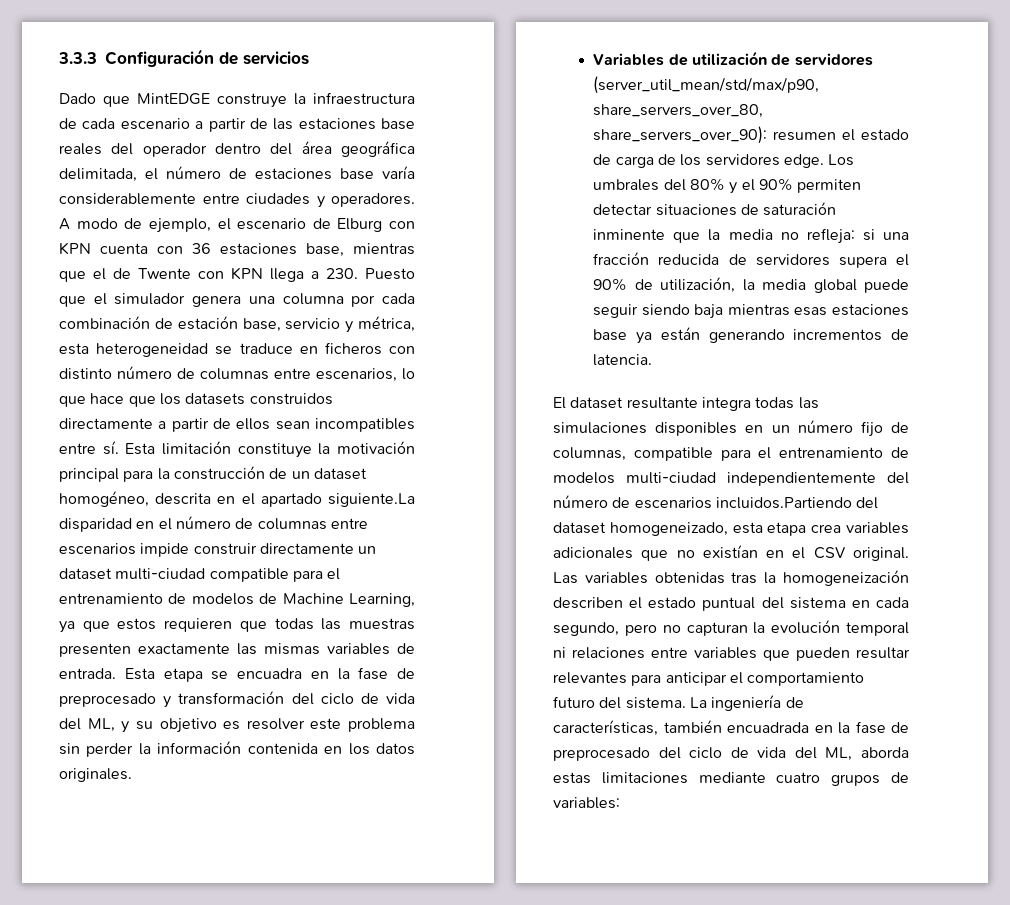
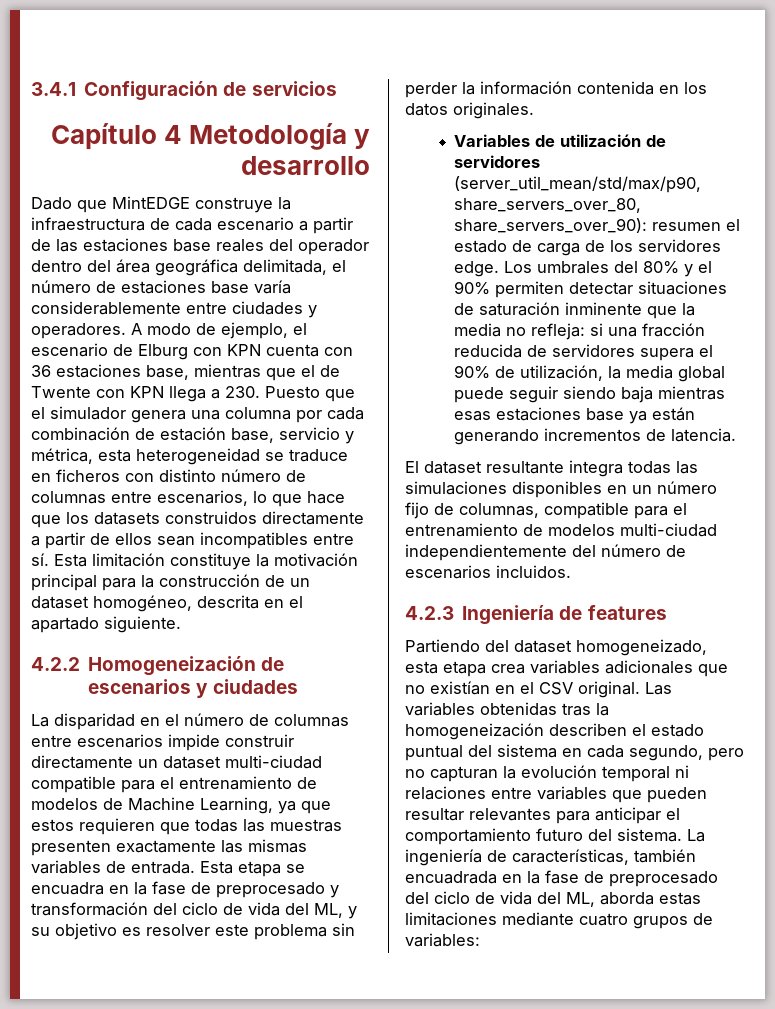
- 3.3.3 Configuración de servicios
+ 3.4.1 Configuración de servicios
+ Capítulo 4 Metodología y desarrollo
- Esta limitación constituye la motivación principal para la construcción de un dataset homogéneo, descrita en el apartado siguiente.La disparidad en el número de columnas entre escenarios impide construir directamente un dataset multi-ciudad compatible para el entrenamiento de modelos de Machine Learning, ya que estos requieren que todas las muestras presenten exactamente las mismas variables de entrada.
+ Esta limitación constituye la motivación principal para la construcción de un dataset homogéneo, descrita en el apartado siguiente.
+ 4.2.2 Homogeneización de escenarios y ciudades
+ La disparidad en el número de columnas entre escenarios impide construir directamente un dataset multi-ciudad compatible para el entrenamiento de modelos de Machine Learning, ya que estos requieren que todas las muestras presenten exactamente las mismas variables de entrada.
- El dataset resultante integra todas las simulaciones disponibles en un número fijo de columnas, compatible para el entrenamiento de modelos multi-ciudad independientemente del número de escenarios incluidos.Partiendo del dataset homogeneizado, esta etapa crea variables adicionales que no existían en el CSV original.
+ El dataset resultante integra todas las simulaciones disponibles en un número fijo de columnas, compatible para el entrenamiento de modelos multi-ciudad independientemente del número de escenarios incluidos.
+ 4.2.3 Ingeniería de features
+ Partiendo del dataset homogeneizado, esta etapa crea variables adicionales que no existían en el CSV original.

